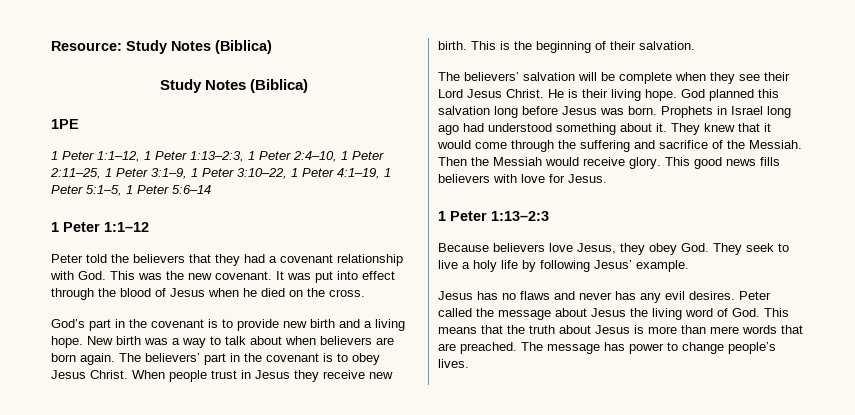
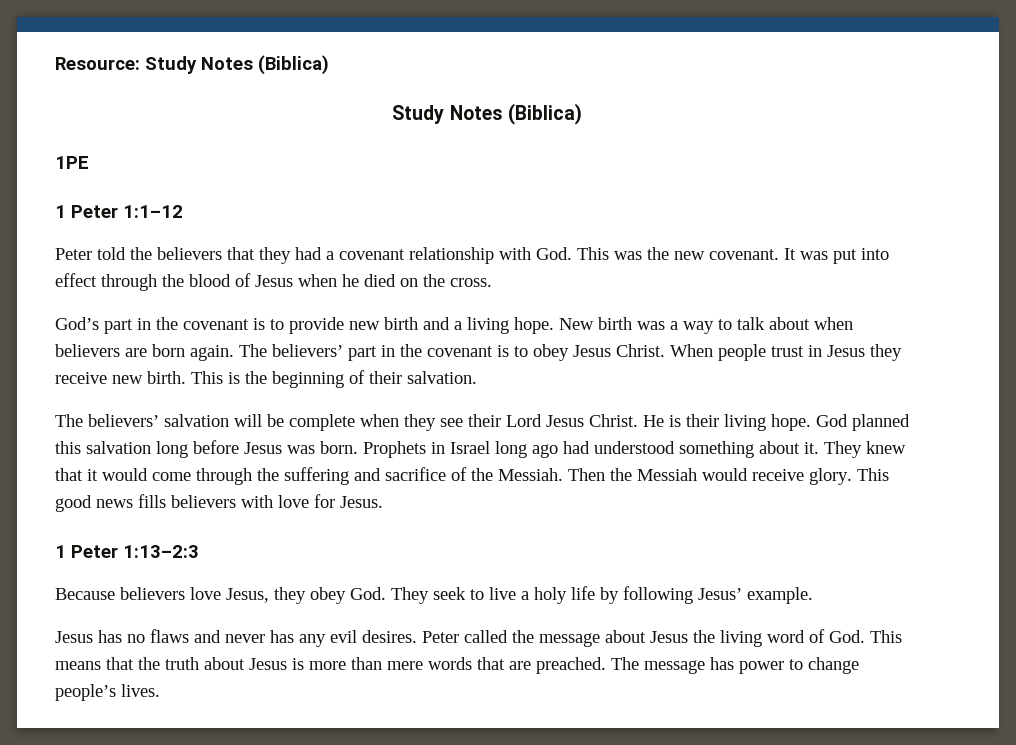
- 1 Peter 1:1–12, 1 Peter 1:13–2:3, 1 Peter 2:4–10, 1 Peter 2:11–25, 1 Peter 3:1–9, 1 Peter 3:10–22, 1 Peter 4:1–19, 1 Peter 5:1–5, 1 Peter 5:6–14

